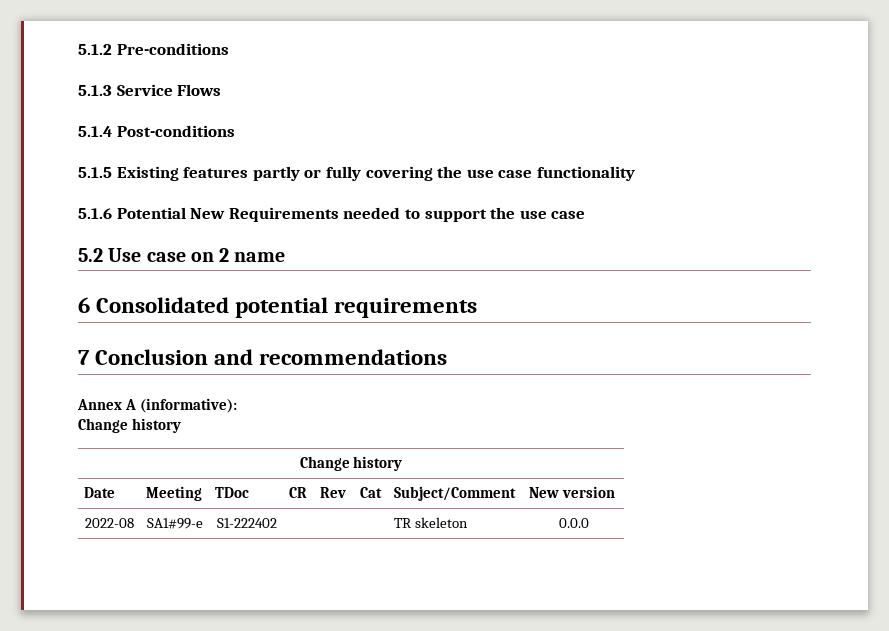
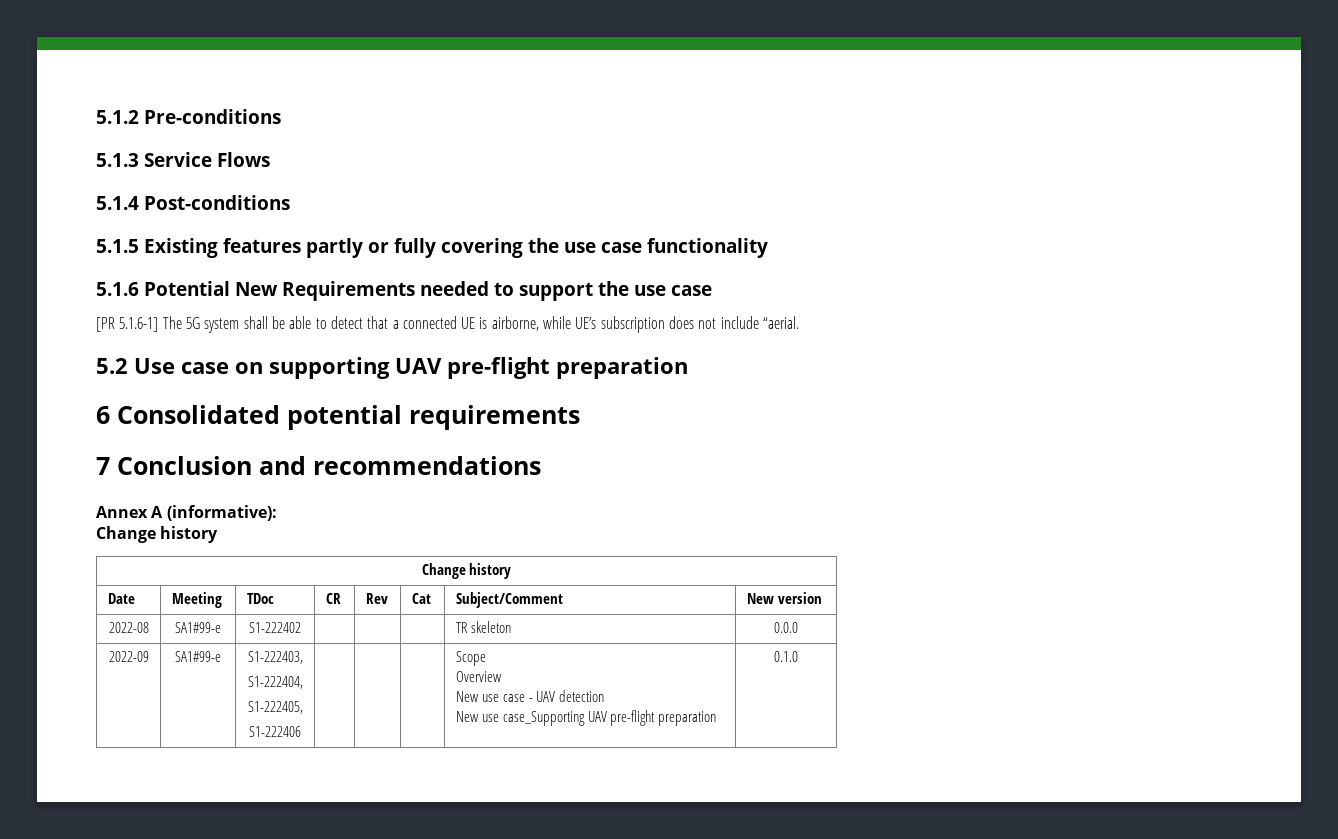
+ [PR 5.1.6-1] The 5G system shall be able to detect that a connected UE is airborne, while UE’s subscription does not include “aerial.
- 5.2 Use case on 2 name
+ 5.2 Use case on supporting UAV pre-flight preparation
+ 2022-09 | SA1#99-e | S1-222403,
+ S1-222404,
+ S1-222405,
+ S1-222406 | | | | Scope
+ Overview
+ New use case - UAV detection
+ New use case_Supporting UAV pre-flight preparation | 0.1.0

